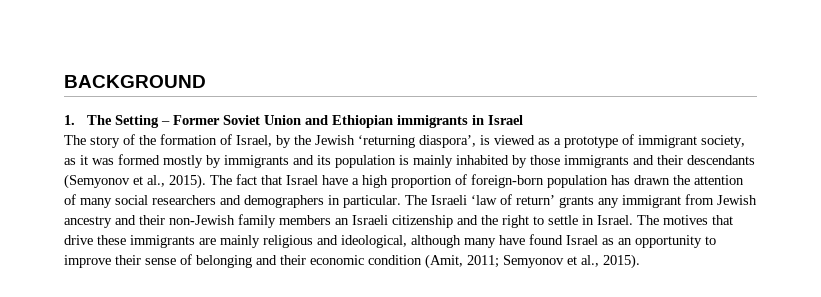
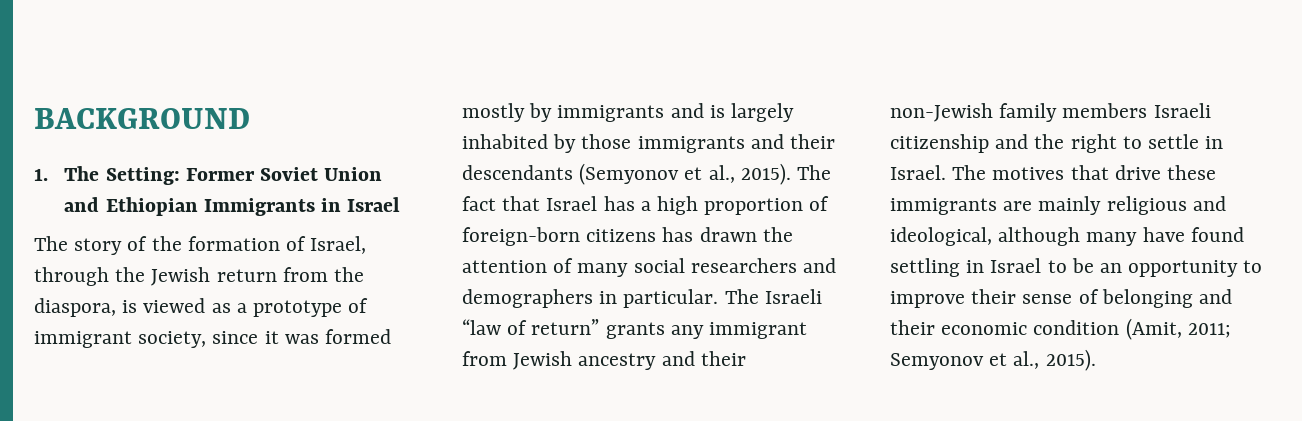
- 1. The Setting – Former Soviet Union and Ethiopian immigrants in Israel
+ 1. The Setting: Former Soviet Union and Ethiopian Immigrants in Israel
- The story of the formation of Israel, by the Jewish ‘returning diaspora’, is viewed as a prototype of immigrant society, as it was formed mostly by immigrants and its population is mainly inhabited by those immigrants and their descendants (Semyonov et al., 2015).
+ The story of the formation of Israel, through the Jewish return from the diaspora, is viewed as a prototype of immigrant society, since it was formed mostly by immigrants and is largely inhabited by those immigrants and their descendants (Semyonov et al., 2015).
- The fact that Israel have a high proportion of foreign-born population has drawn the attention of many social researchers and demographers in particular.
+ The fact that Israel has a high proportion of foreign-born citizens has drawn the attention of many social researchers and demographers in particular.
- The Israeli ‘law of return’ grants any immigrant from Jewish ancestry and their non-Jewish family members an Israeli citizenship and the right to settle in Israel.
+ The Israeli “law of return” grants any immigrant from Jewish ancestry and their non-Jewish family members Israeli citizenship and the right to settle in Israel.
- The motives that drive these immigrants are mainly religious and ideological, although many have found Israel as an opportunity to improve their sense of belonging and their economic condition (Amit, 2011; Semyonov et al., 2015).
+ The motives that drive these immigrants are mainly religious and ideological, although many have found settling in Israel to be an opportunity to improve their sense of belonging and their economic condition (Amit, 2011; Semyonov et al., 2015).

